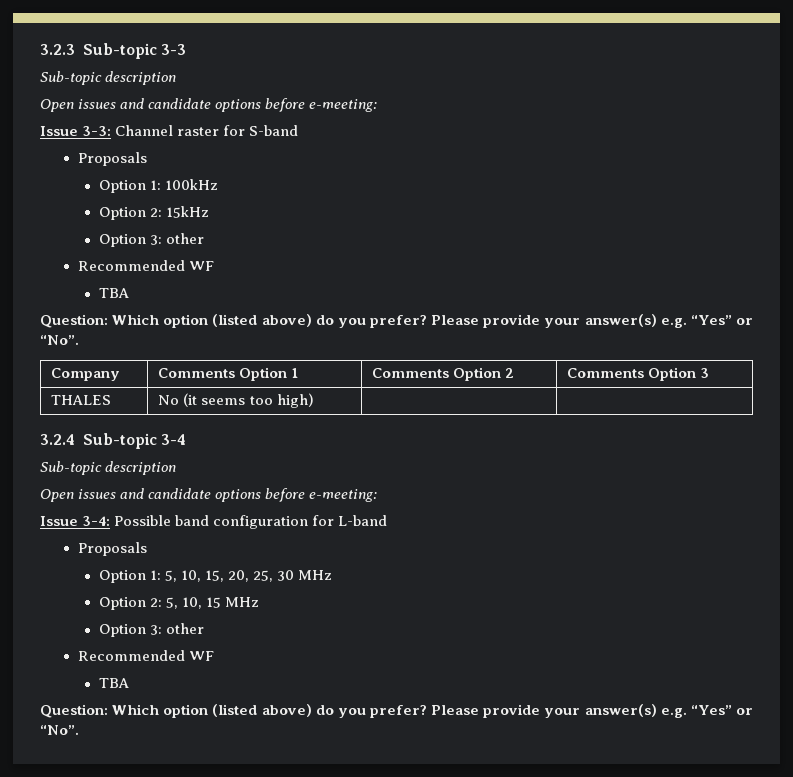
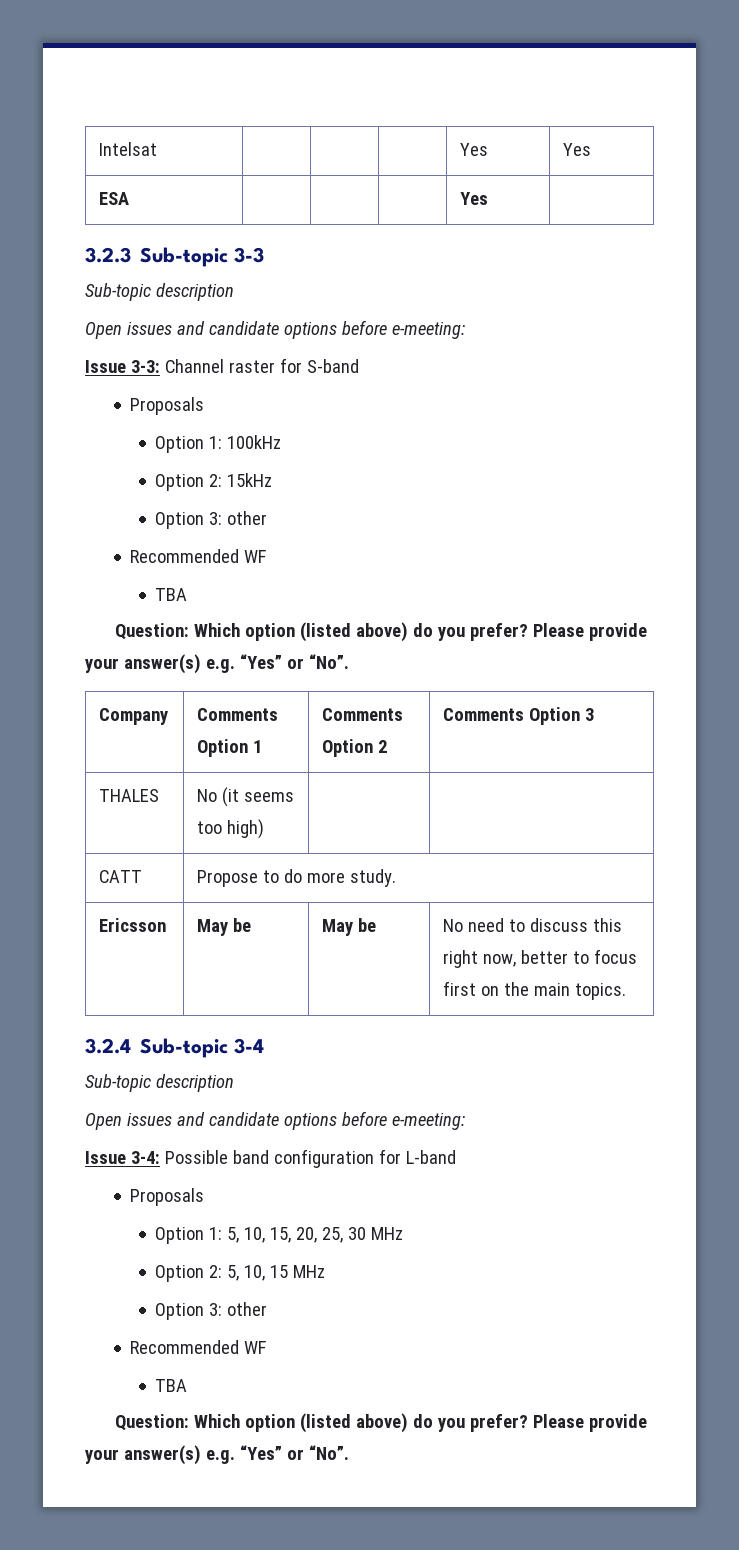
+ Intelsat | | | | Yes | Yes
+ ESA | | | | Yes |
+ CATT | Propose to do more study.
+ Ericsson | May be | May be | No need to discuss this right now, better to focus first on the main topics.

